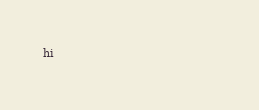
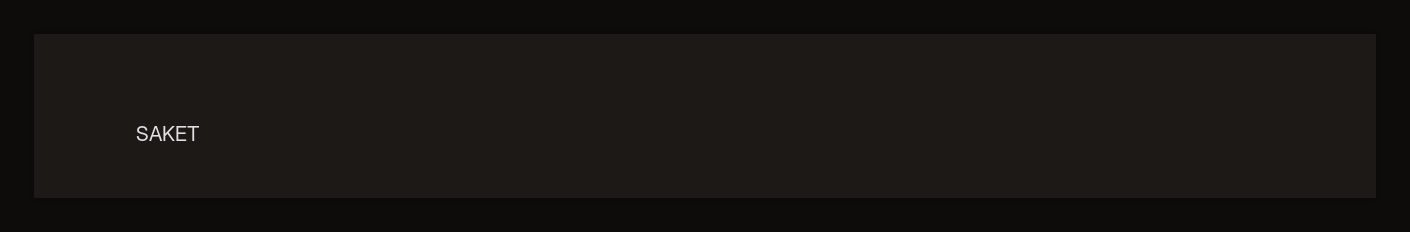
- hi
+ SAKET

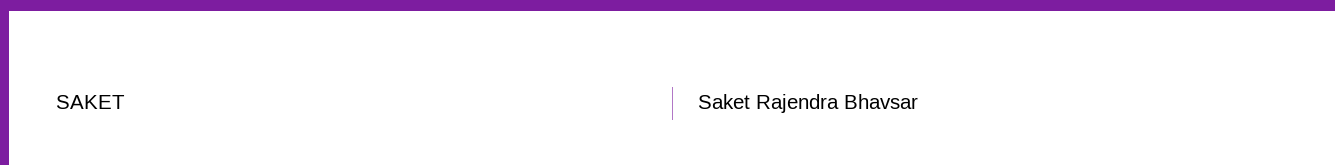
+ Saket Rajendra Bhavsar

